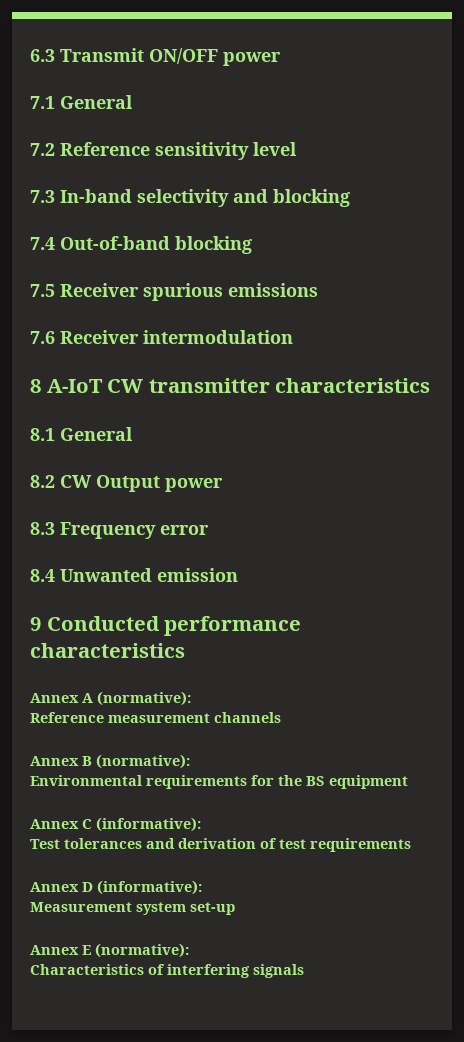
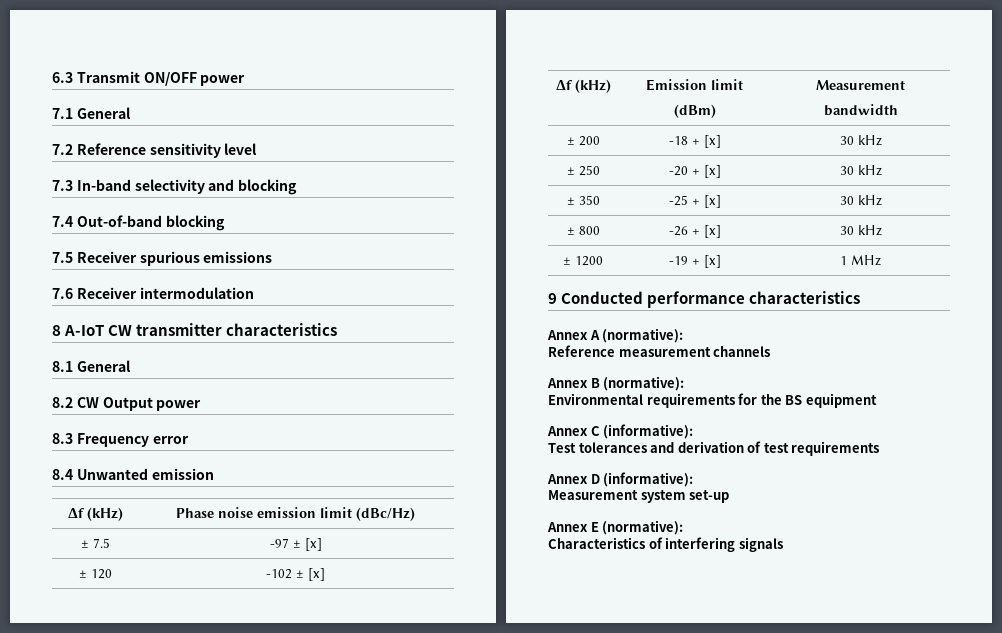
+ Δf (kHz) | Phase noise emission limit (dBc/Hz)
+ ± 7.5 | -97 ± [x]
+ ± 120 | -102 ± [x]
+ Δf (kHz) | Emission limit (dBm) | Measurement bandwidth
+ ± 200 | -18 + [x] | 30 kHz
+ ± 250 | -20 + [x] | 30 kHz
+ ± 350 | -25 + [x] | 30 kHz
+ ± 800 | -26 + [x] | 30 kHz
+ ± 1200 | -19 + [x] | 1 MHz

